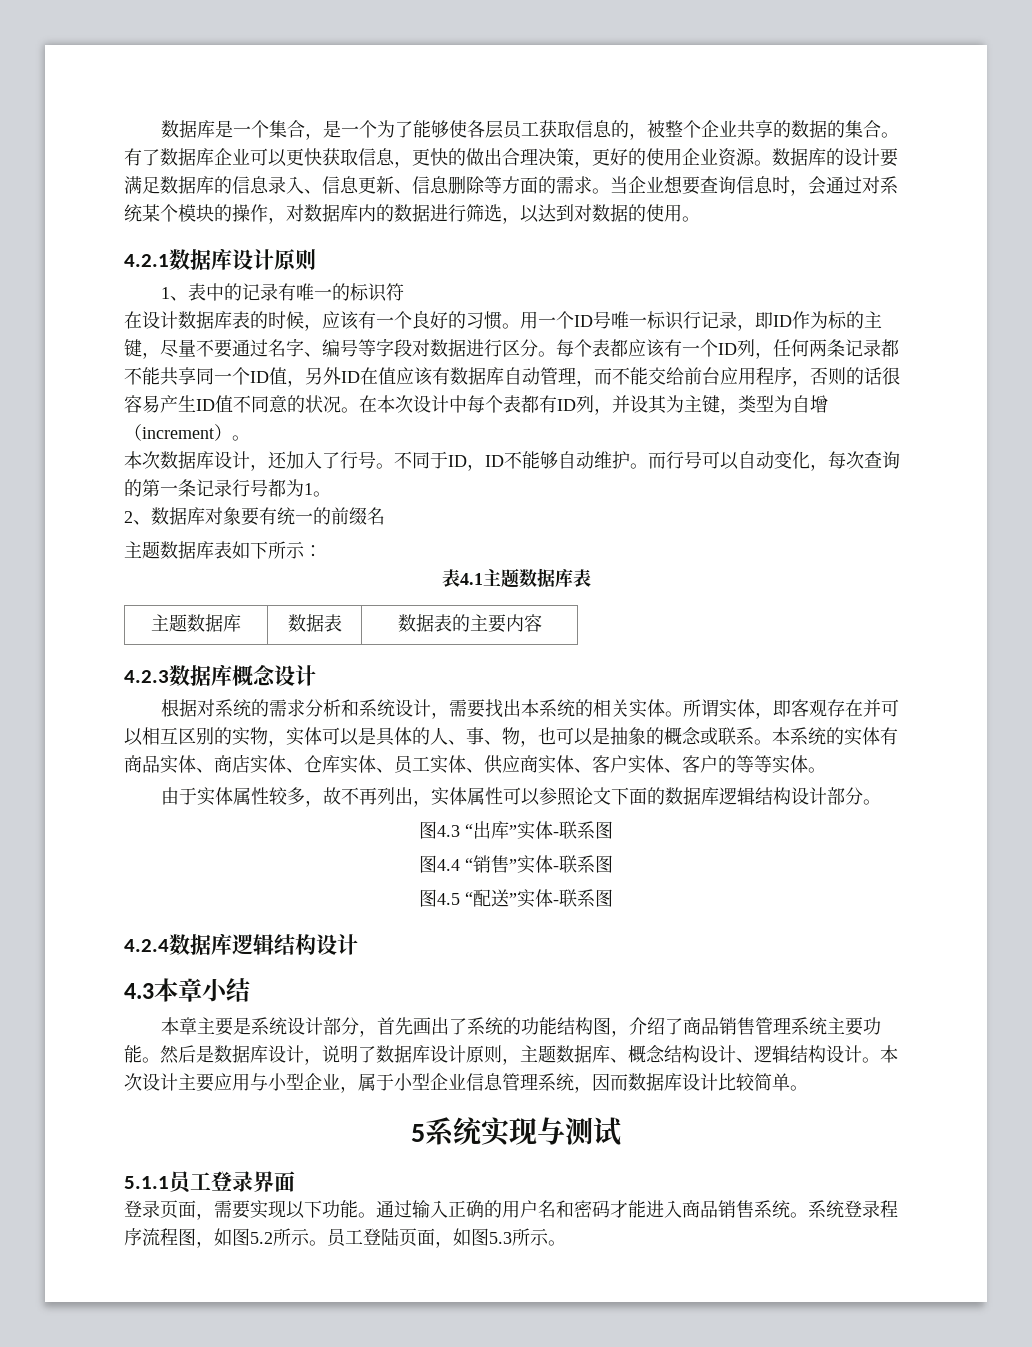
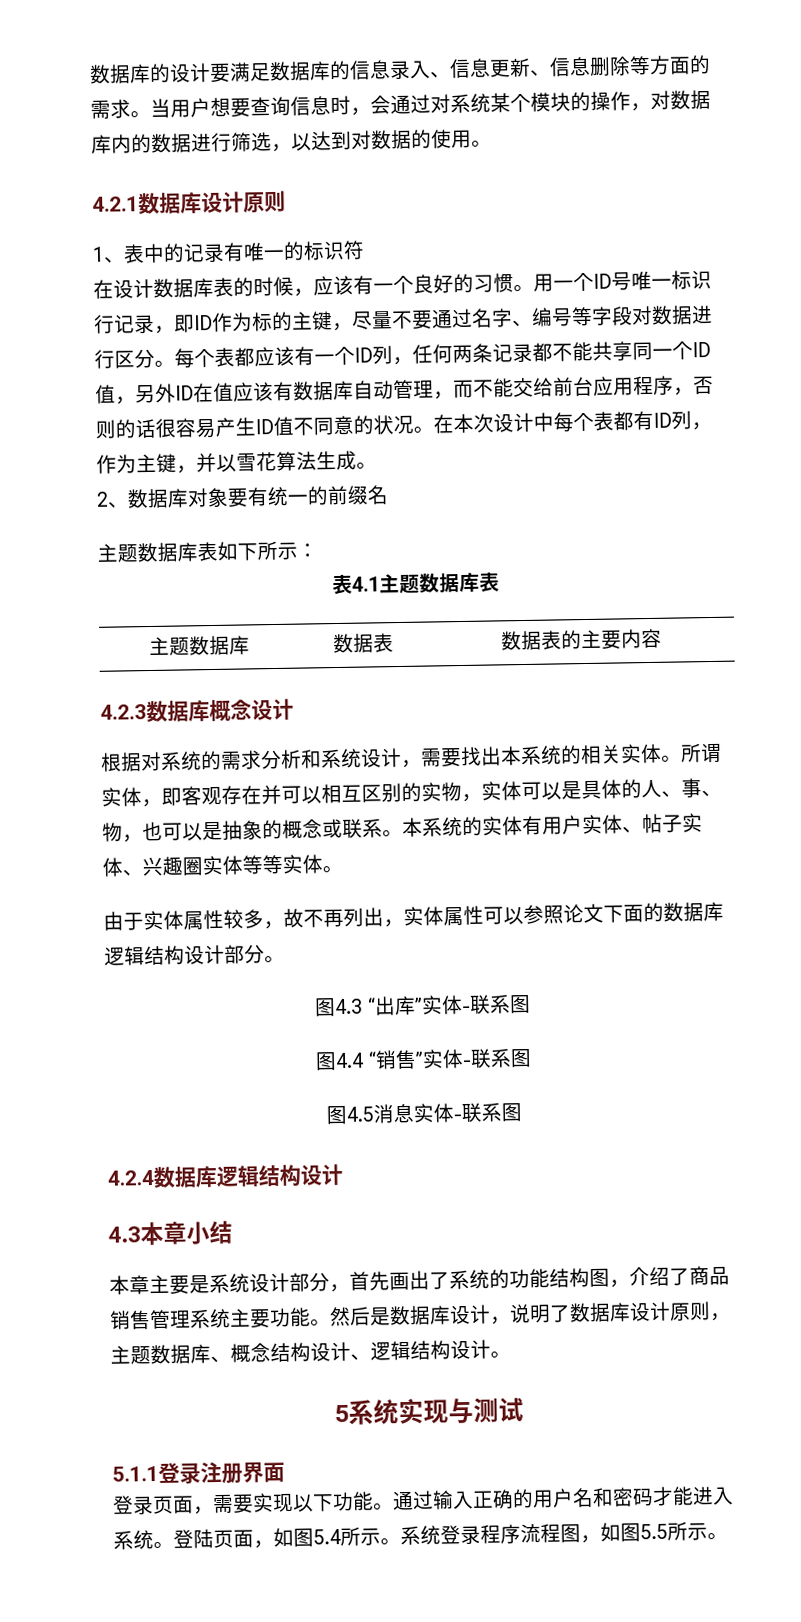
- 数据库是一个集合，是一个为了能够使各层员工获取信息的，被整个企业共享的数据的集合。有了数据库企业可以更快获取信息，更快的做出合理决策，更好的使用企业资源。数据库的设计要满足数据库的信息录入、信息更新、信息删除等方面的需求。
+ 数据库的设计要满足数据库的信息录入、信息更新、信息删除等方面的需求。
- 当企业想要查询信息时，会通过对系统某个模块的操作，对数据库内的数据进行筛选，以达到对数据的使用。
+ 当用户想要查询信息时，会通过对系统某个模块的操作，对数据库内的数据进行筛选，以达到对数据的使用。
- 在本次设计中每个表都有ID列，并设其为主键，类型为自增（increment）。
- 本次数据库设计，还加入了行号。不同于ID，ID不能够自动维护。而行号可以自动变化，每次查询的第一条记录行号都为1。
+ 在本次设计中每个表都有ID列，作为主键，并以雪花算法生成。
- 本系统的实体有商品实体、商店实体、仓库实体、员工实体、供应商实体、客户实体、客户的等等实体。
+ 本系统的实体有用户实体、帖子实体、兴趣圈实体等等实体。
- 图4.5 “配送”实体-联系图
+ 图4.5消息实体-联系图
- 本次设计主要应用与小型企业，属于小型企业信息管理系统，因而数据库设计比较简单。
- 5.1.1员工登录界面
+ 5.1.1登录注册界面
- 通过输入正确的用户名和密码才能进入商品销售系统。
+ 通过输入正确的用户名和密码才能进入系统。登陆页面，如图5.4所示。
- 系统登录程序流程图，如图5.2所示。员工登陆页面，如图5.3所示。
+ 系统登录程序流程图，如图5.5所示。

